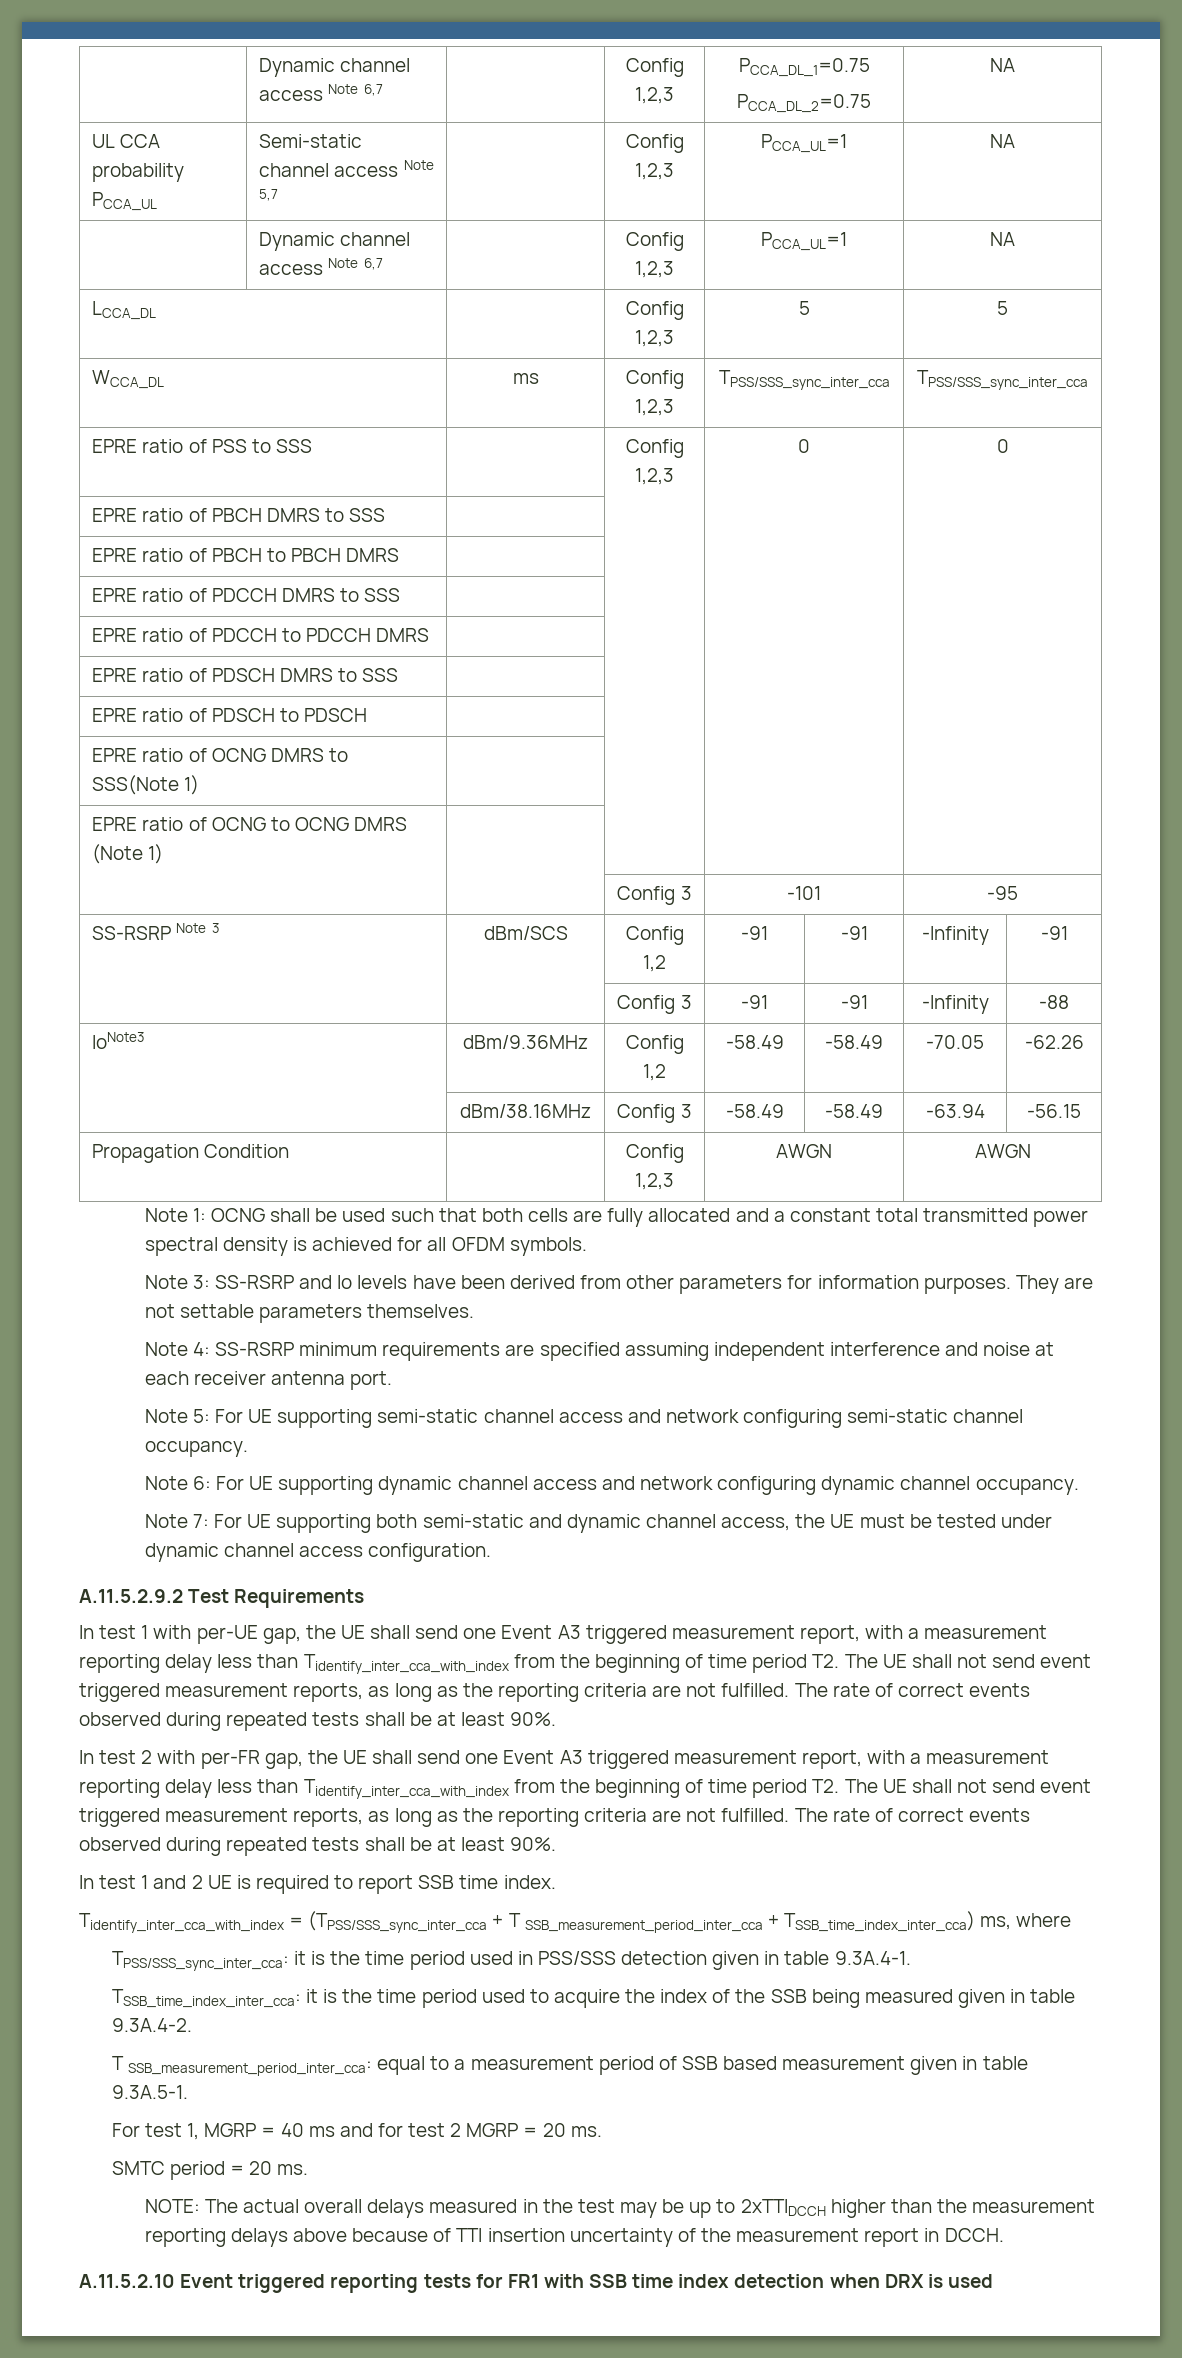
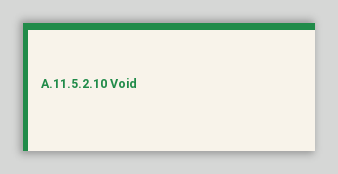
- | Dynamic channel access Note 6,7 | | Config 1,2,3 | PCCA_DL_1=0.75
- PCCA_DL_2=0.75 | NA
- UL CCA probability PCCA_UL | Semi-static channel access Note 5,7 | | Config 1,2,3 | PCCA_UL=1 | NA
- | Dynamic channel access Note 6,7 | | Config 1,2,3 | PCCA_UL=1 | NA
- LCCA_DL | | Config 1,2,3 | 5 | 5
- WCCA_DL | ms | Config 1,2,3 | TPSS/SSS_sync_inter_cca | TPSS/SSS_sync_inter_cca
- EPRE ratio of PSS to SSS | | Config 1,2,3 | 0 | 0
- EPRE ratio of PBCH DMRS to SSS | | | |
- EPRE ratio of PBCH to PBCH DMRS | | | |
- EPRE ratio of PDCCH DMRS to SSS | | | |
- EPRE ratio of PDCCH to PDCCH DMRS | | | |
- EPRE ratio of PDSCH DMRS to SSS | | | |
- EPRE ratio of PDSCH to PDSCH | | | |
- EPRE ratio of OCNG DMRS to SSS(Note 1) | | | |
- EPRE ratio of OCNG to OCNG DMRS (Note 1) | | | |
- | | Config 3 | -101 | -95
- SS-RSRP Note 3 | dBm/SCS | Config 1,2 | -91 | -91 | -Infinity | -91
- | | Config 3 | -91 | -91 | -Infinity | -88
- IoNote3 | dBm/9.36MHz | Config 1,2 | -58.49 | -58.49 | -70.05 | -62.26
- | dBm/38.16MHz | Config 3 | -58.49 | -58.49 | -63.94 | -56.15
- Propagation Condition | | Config 1,2,3 | AWGN | AWGN
- Note 1: OCNG shall be used such that both cells are fully allocated and a constant total transmitted power spectral density is achieved for all OFDM symbols.
- Note 3: SS-RSRP and Io levels have been derived from other parameters for information purposes. They are not settable parameters themselves.
- Note 4: SS-RSRP minimum requirements are specified assuming independent interference and noise at each receiver antenna port.
- Note 5: For UE supporting semi-static channel access and network configuring semi-static channel occupancy.
- Note 6: For UE supporting dynamic channel access and network configuring dynamic channel occupancy.
- Note 7: For UE supporting both semi-static and dynamic channel access, the UE must be tested under dynamic channel access configuration.
- A.11.5.2.9.2 Test Requirements
- In test 1 with per-UE gap, the UE shall send one Event A3 triggered measurement report, with a measurement reporting delay less than Tidentify_inter_cca_with_index from the beginning of time period T2. The UE shall not send event triggered measurement reports, as long as the reporting criteria are not fulfilled. The rate of correct events observed during repeated tests shall be at least 90%.
- In test 2 with per-FR gap, the UE shall send one Event A3 triggered measurement report, with a measurement reporting delay less than Tidentify_inter_cca_with_index from the beginning of time period T2. The UE shall not send event triggered measurement reports, as long as the reporting criteria are not fulfilled. The rate of correct events observed during repeated tests shall be at least 90%.
- In test 1 and 2 UE is required to report SSB time index.
- Tidentify_inter_cca_with_index = (TPSS/SSS_sync_inter_cca + T SSB_measurement_period_inter_cca + TSSB_time_index_inter_cca) ms, where
- TPSS/SSS_sync_inter_cca: it is the time period used in PSS/SSS detection given in table 9.3A.4-1.
- TSSB_time_index_inter_cca: it is the time period used to acquire the index of the SSB being measured given in table 9.3A.4-2.
- T SSB_measurement_period_inter_cca: equal to a measurement period of SSB based measurement given in table 9.3A.5-1.
- For test 1, MGRP = 40 ms and for test 2 MGRP = 20 ms.
- SMTC period = 20 ms.
- NOTE: The actual overall delays measured in the test may be up to 2xTTIDCCH higher than the measurement reporting delays above because of TTI insertion uncertainty of the measurement report in DCCH.
- A.11.5.2.10 Event triggered reporting tests for FR1 with SSB time index detection when DRX is used
+ A.11.5.2.10 Void

